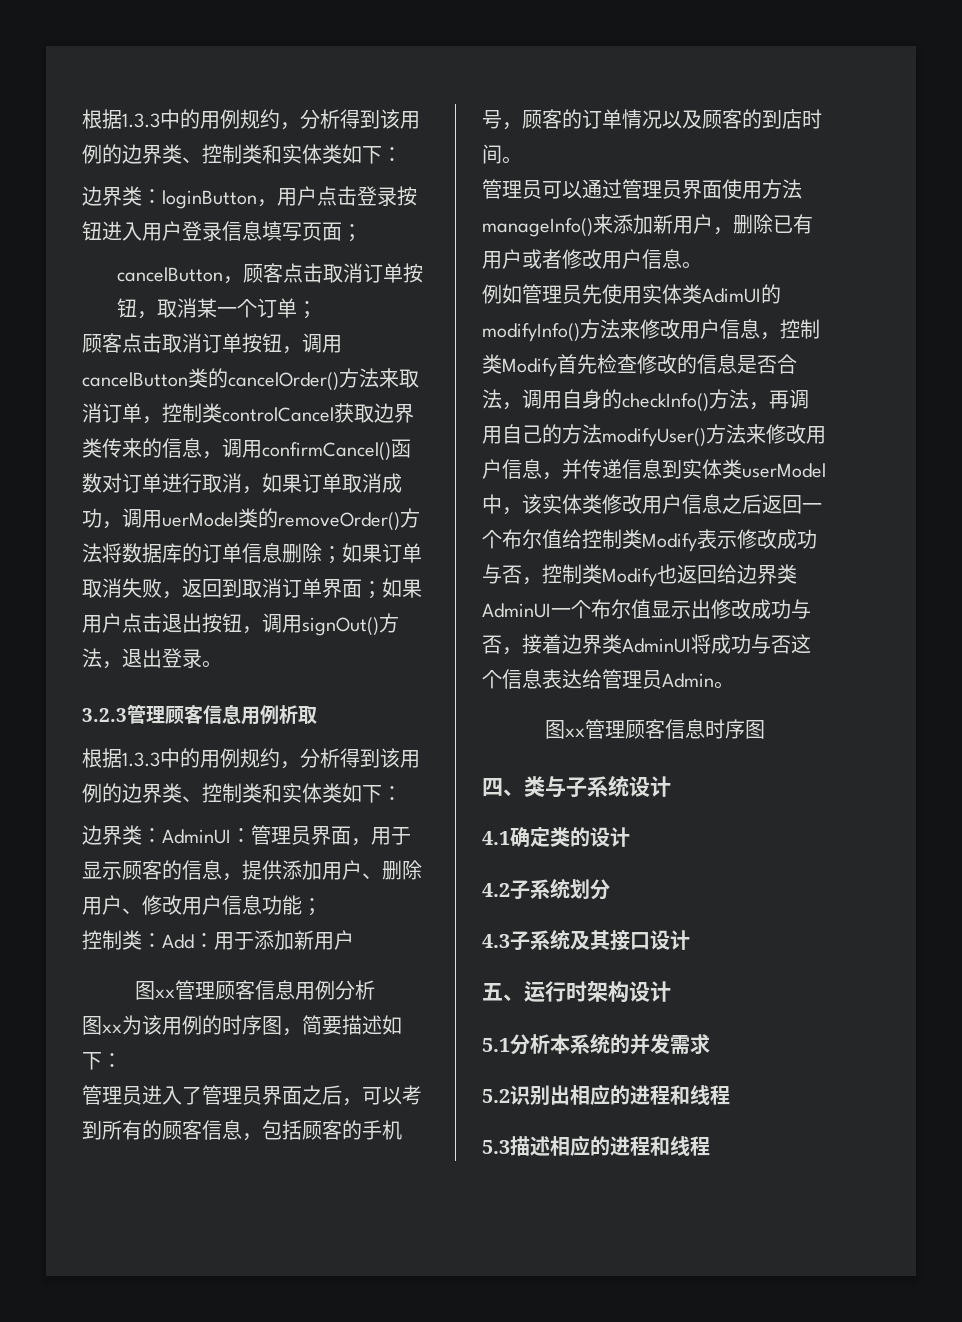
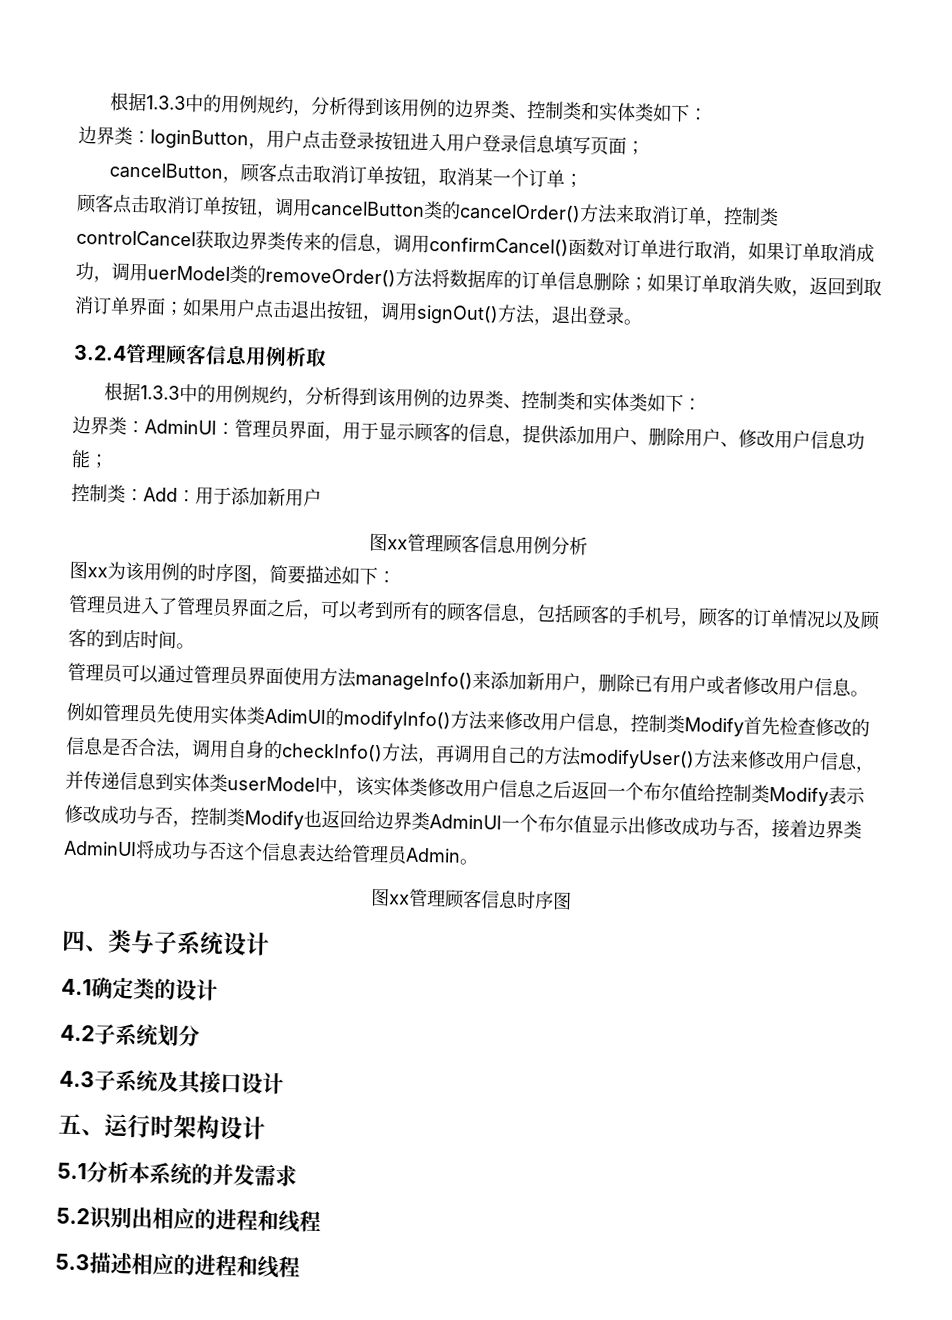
- 3.2.3管理顾客信息用例析取
+ 3.2.4管理顾客信息用例析取

